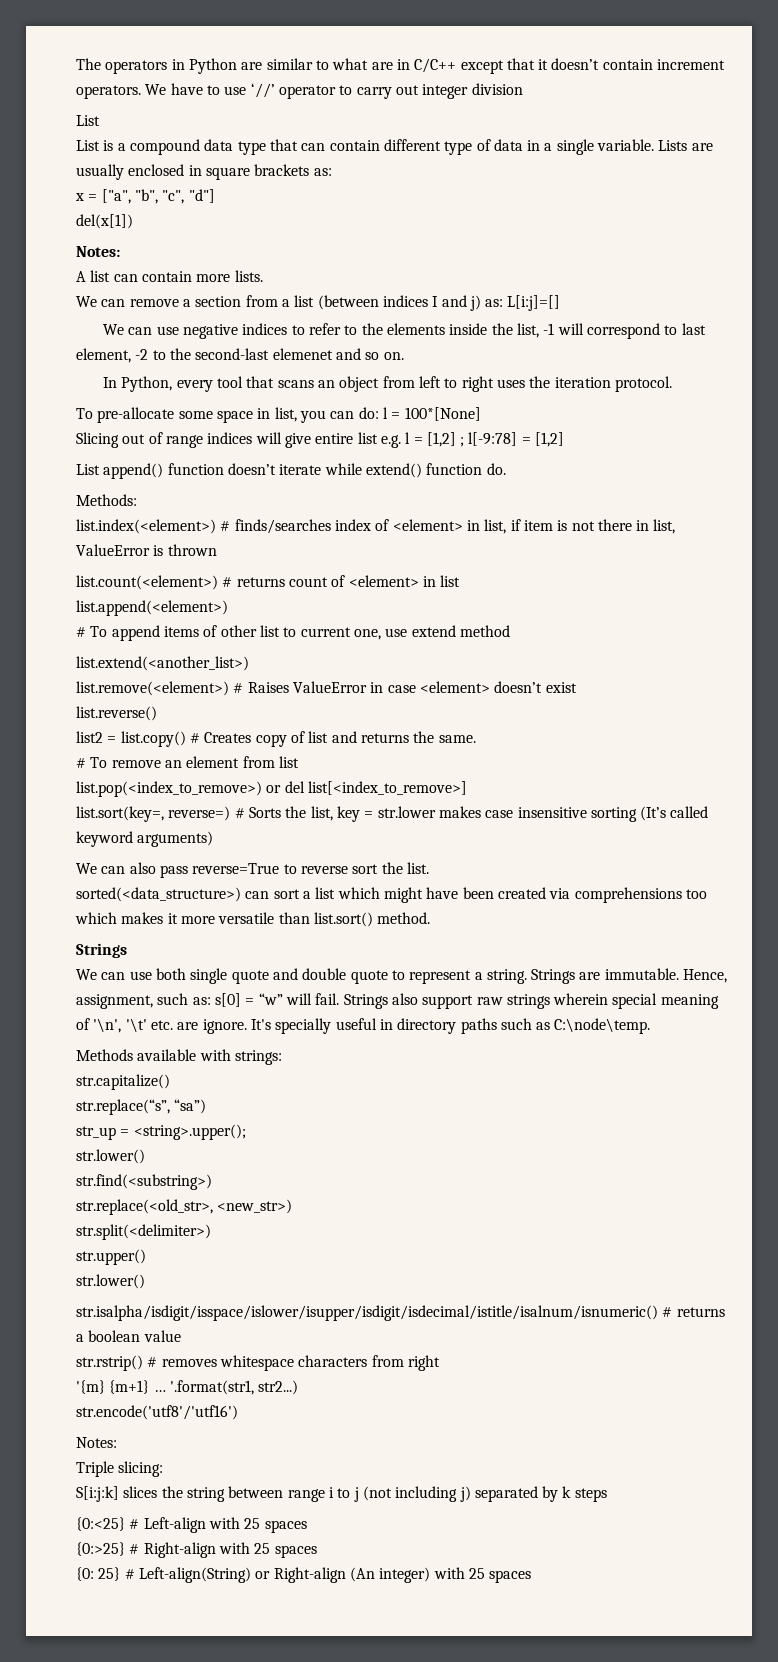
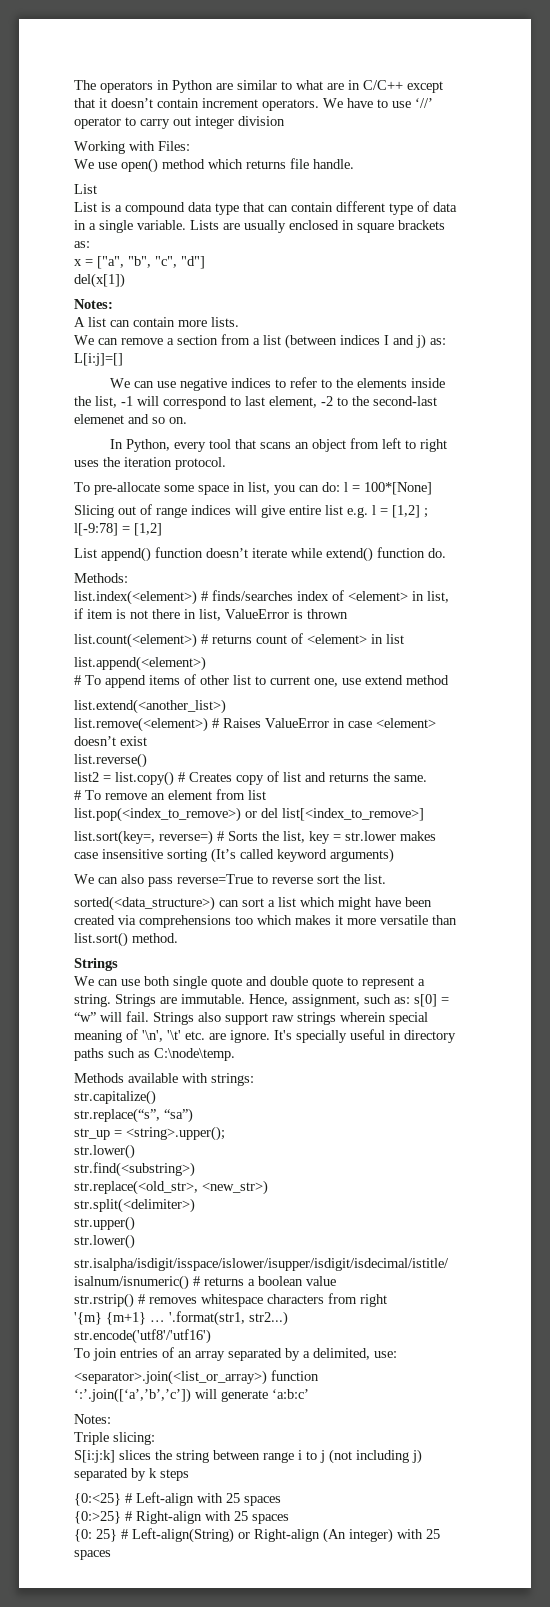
+ Working with Files:
+ We use open() method which returns file handle.
+ To join entries of an array separated by a delimited, use:
+ <separator>.join(<list_or_array>) function
+ ‘:’.join([‘a’,’b’,’c’]) will generate ‘a:b:c’

